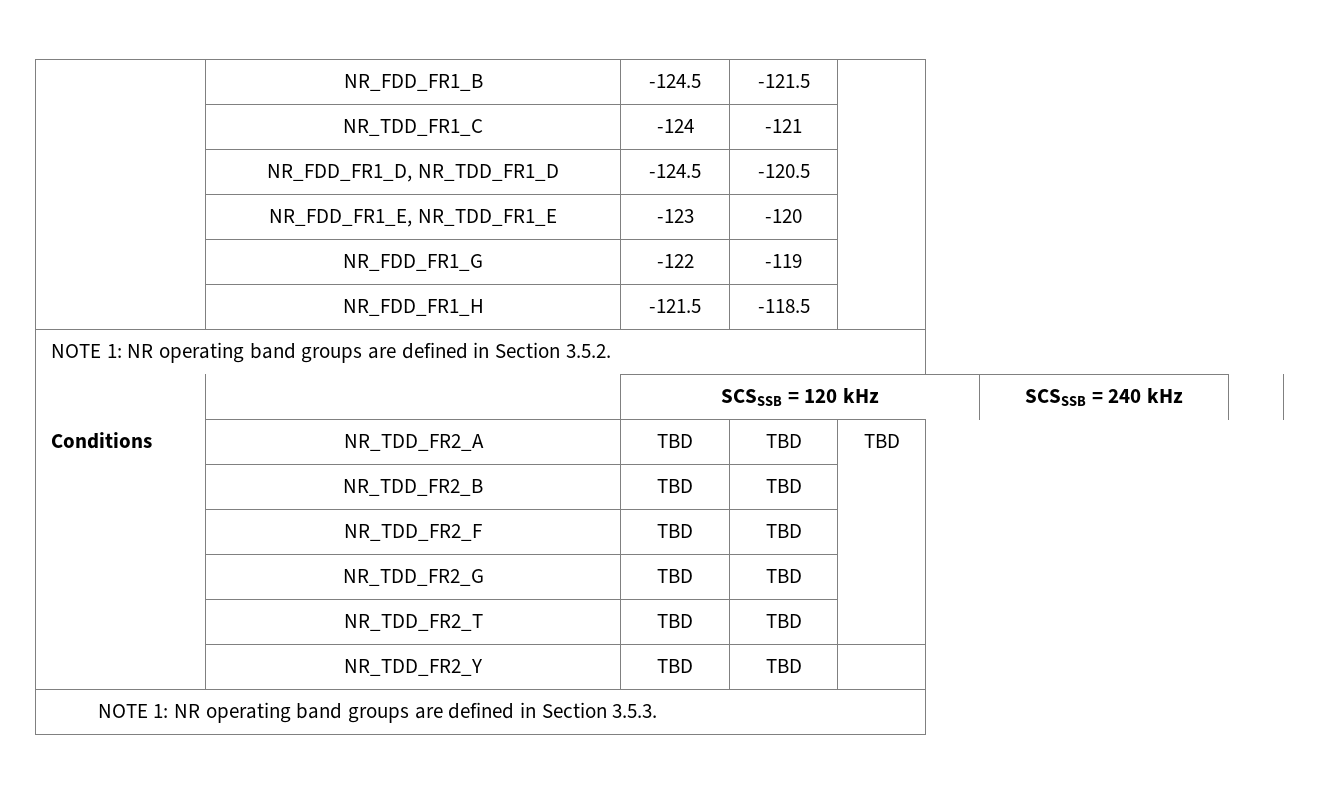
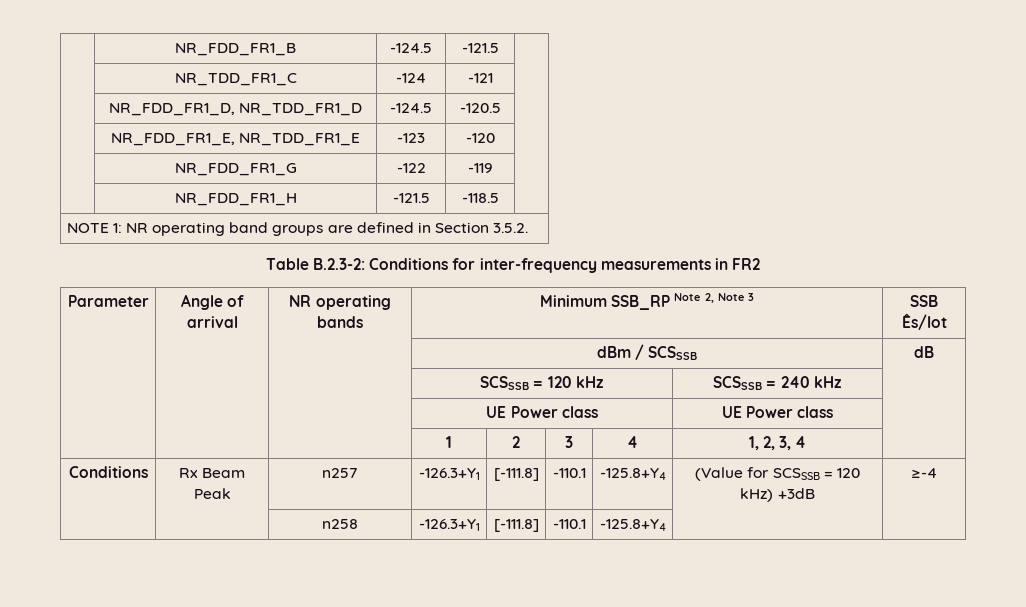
- | | SCSSSB = 120 kHz | SCSSSB = 240 kHz |
+ Table B.2.3-2: Conditions for inter-frequency measurements in FR2
+ Parameter | Angle of arrival | NR operating bands | Minimum SSB_RP Note 2, Note 3 | SSB Ês/Iot
+ | | | dBm / SCSSSB | dB
+ | | | SCSSSB = 120 kHz | SCSSSB = 240 kHz |
- Conditions | NR_TDD_FR2_A | TBD | TBD | TBD
- | NR_TDD_FR2_B | TBD | TBD |
- | NR_TDD_FR2_F | TBD | TBD |
- | NR_TDD_FR2_G | TBD | TBD |
- | NR_TDD_FR2_T | TBD | TBD |
- | NR_TDD_FR2_Y | TBD | TBD |
- NOTE 1: NR operating band groups are defined in Section 3.5.3.
+ | | | UE Power class | UE Power class |
+ | | | 1 | 2 | 3 | 4 | 1, 2, 3, 4 |
+ Conditions | Rx Beam Peak | n257 | -126.3+Y1 | [-111.8] | -110.1 | -125.8+Y4 | (Value for SCSSSB = 120 kHz) +3dB | ≥-4
+ | | n258 | -126.3+Y1 | [-111.8] | -110.1 | -125.8+Y4 | |

